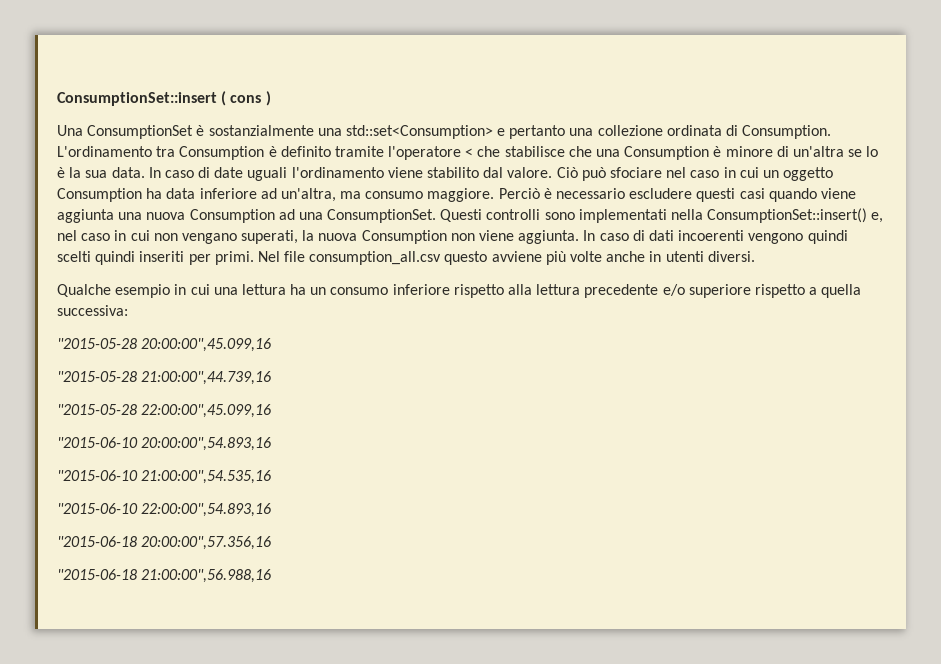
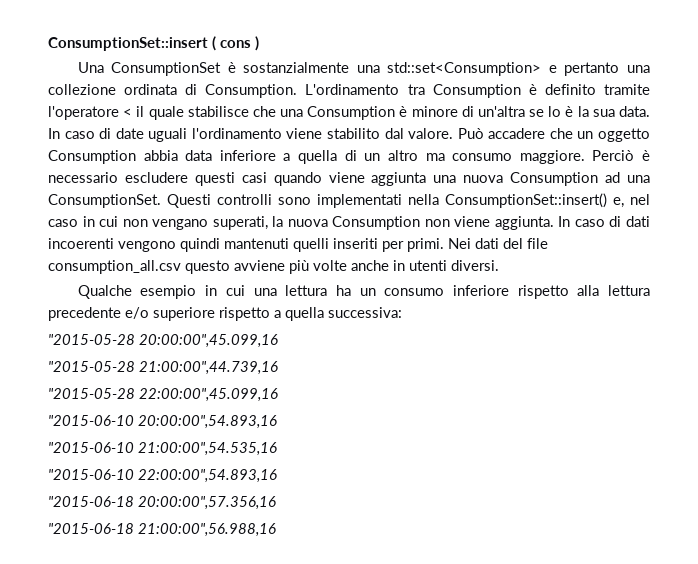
- L'ordinamento tra Consumption è definito tramite l'operatore < che stabilisce che una Consumption è minore di un'altra se lo è la sua data.
+ L'ordinamento tra Consumption è definito tramite l'operatore < il quale stabilisce che una Consumption è minore di un'altra se lo è la sua data.
- Ciò può sfociare nel caso in cui un oggetto Consumption ha data inferiore ad un'altra, ma consumo maggiore.
+ Può accadere che un oggetto Consumption abbia data inferiore a quella di un altro ma consumo maggiore.
- In caso di dati incoerenti vengono quindi scelti quindi inseriti per primi.
+ In caso di dati incoerenti vengono quindi mantenuti quelli inseriti per primi.
- Nel file consumption_all.csv questo avviene più volte anche in utenti diversi.
+ Nei dati del file consumption_all.csv questo avviene più volte anche in utenti diversi.

